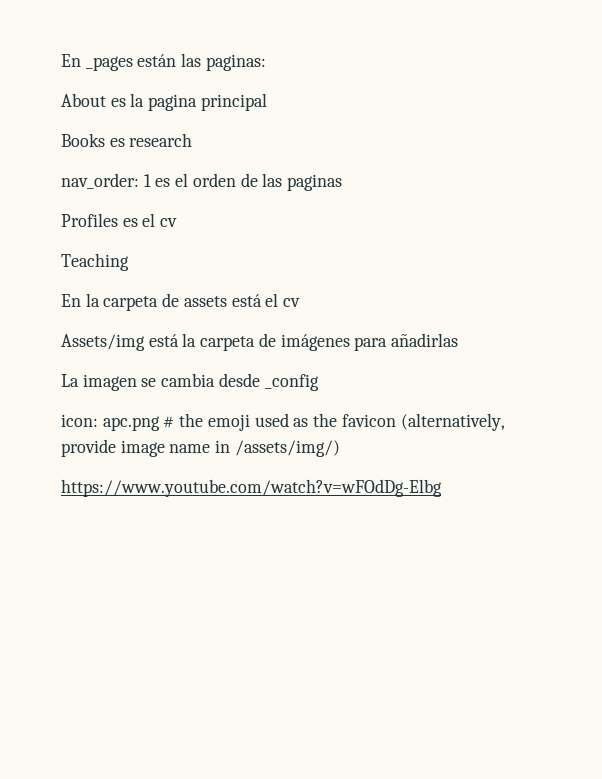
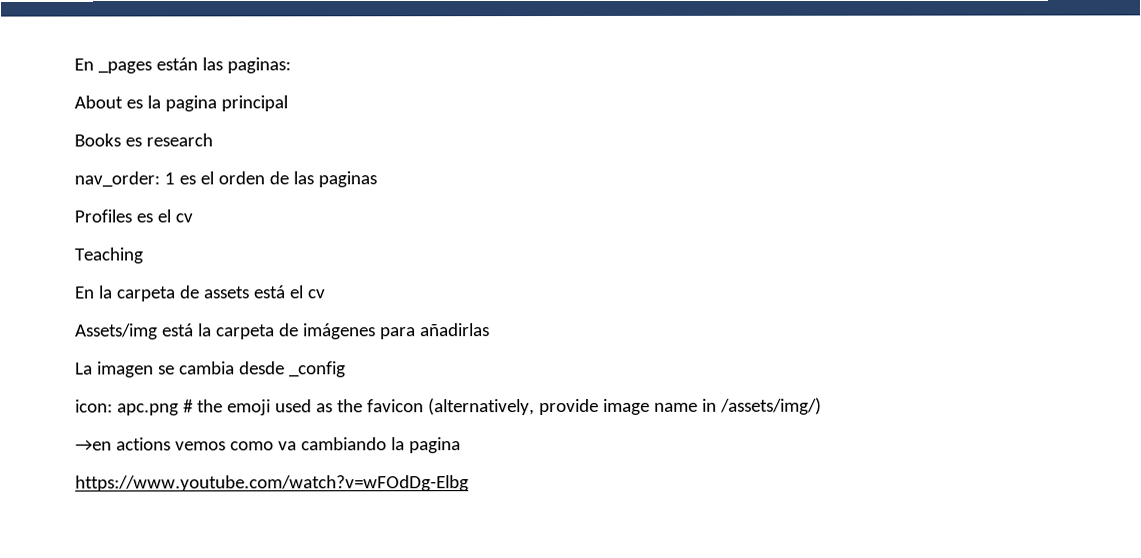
+ →en actions vemos como va cambiando la pagina

